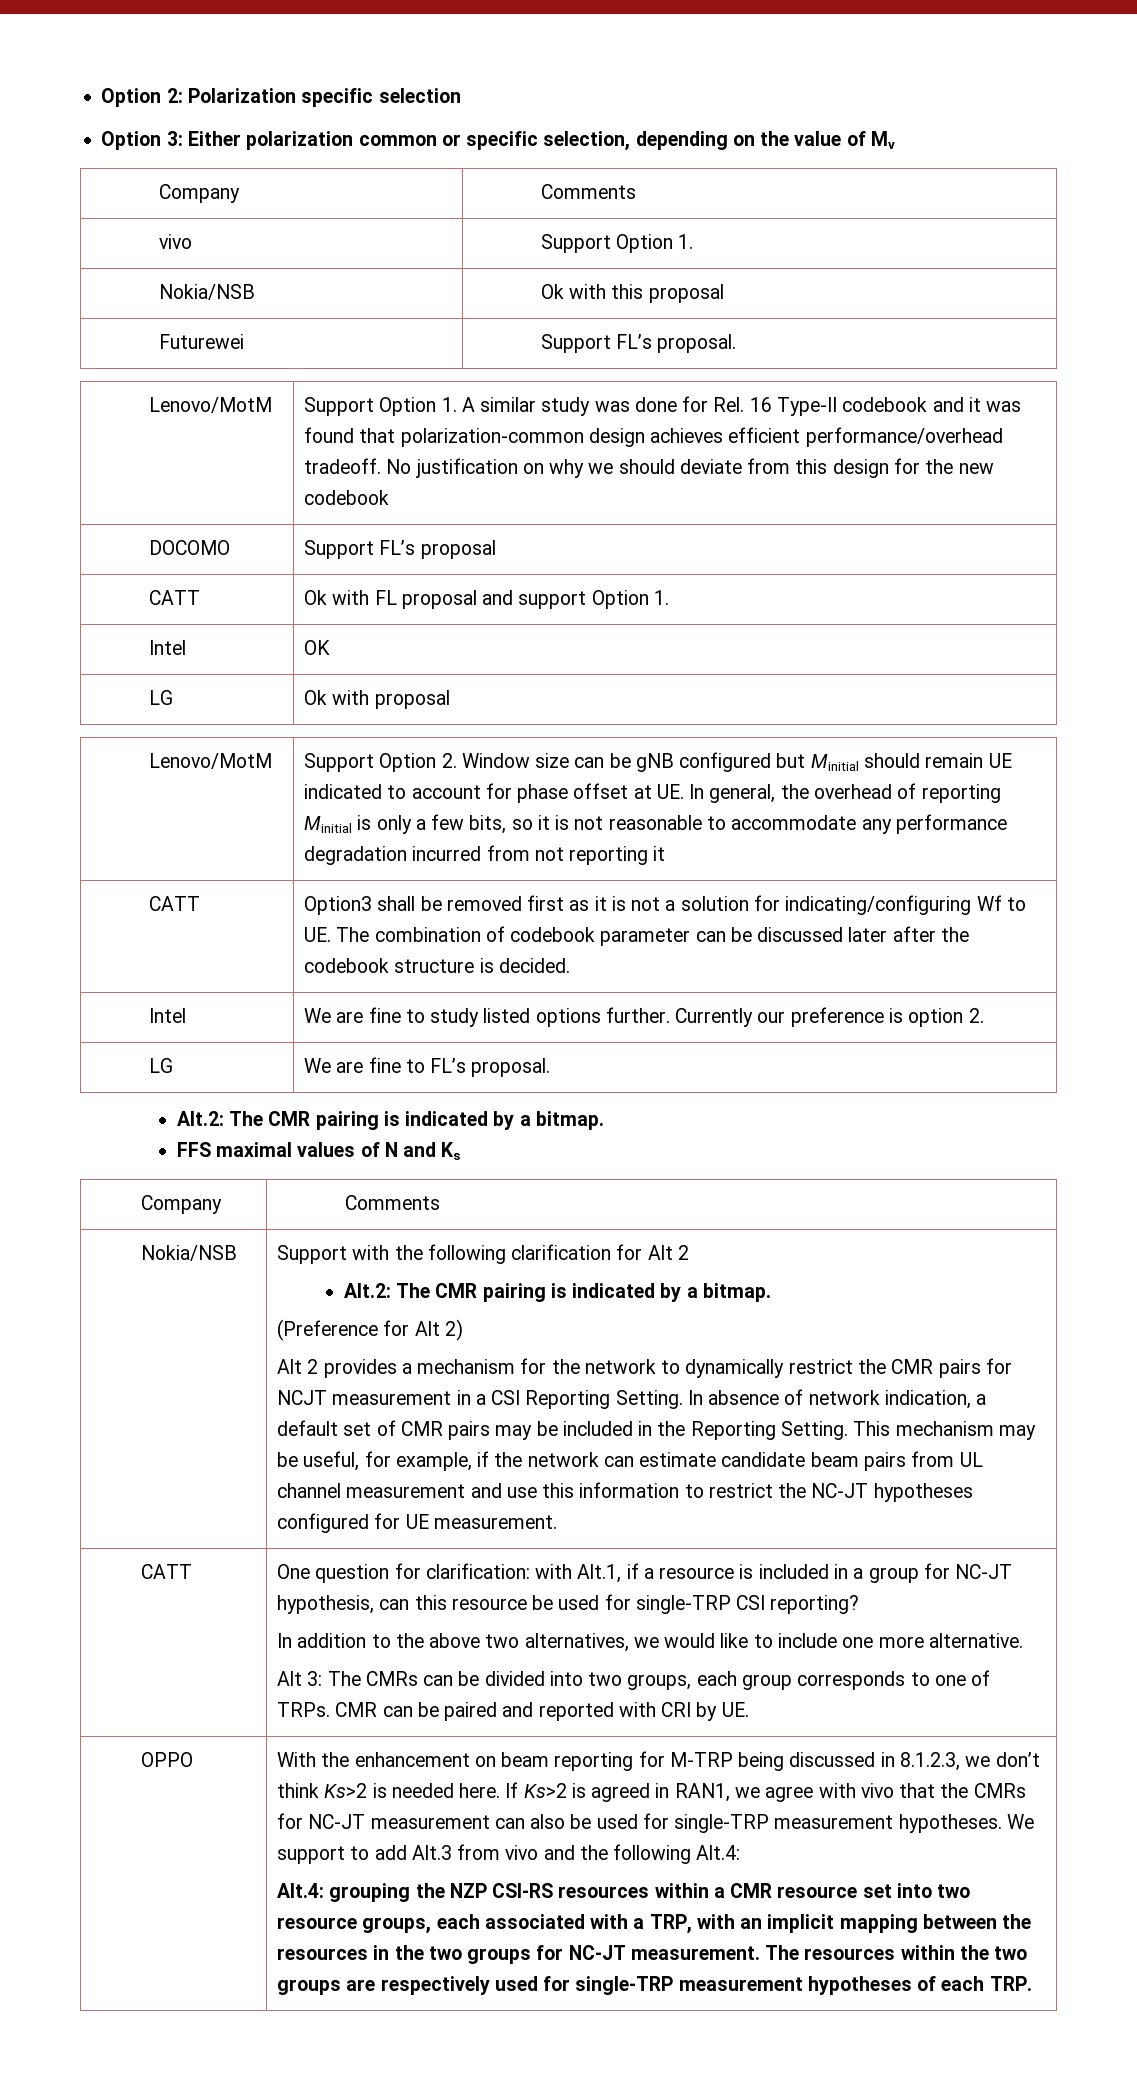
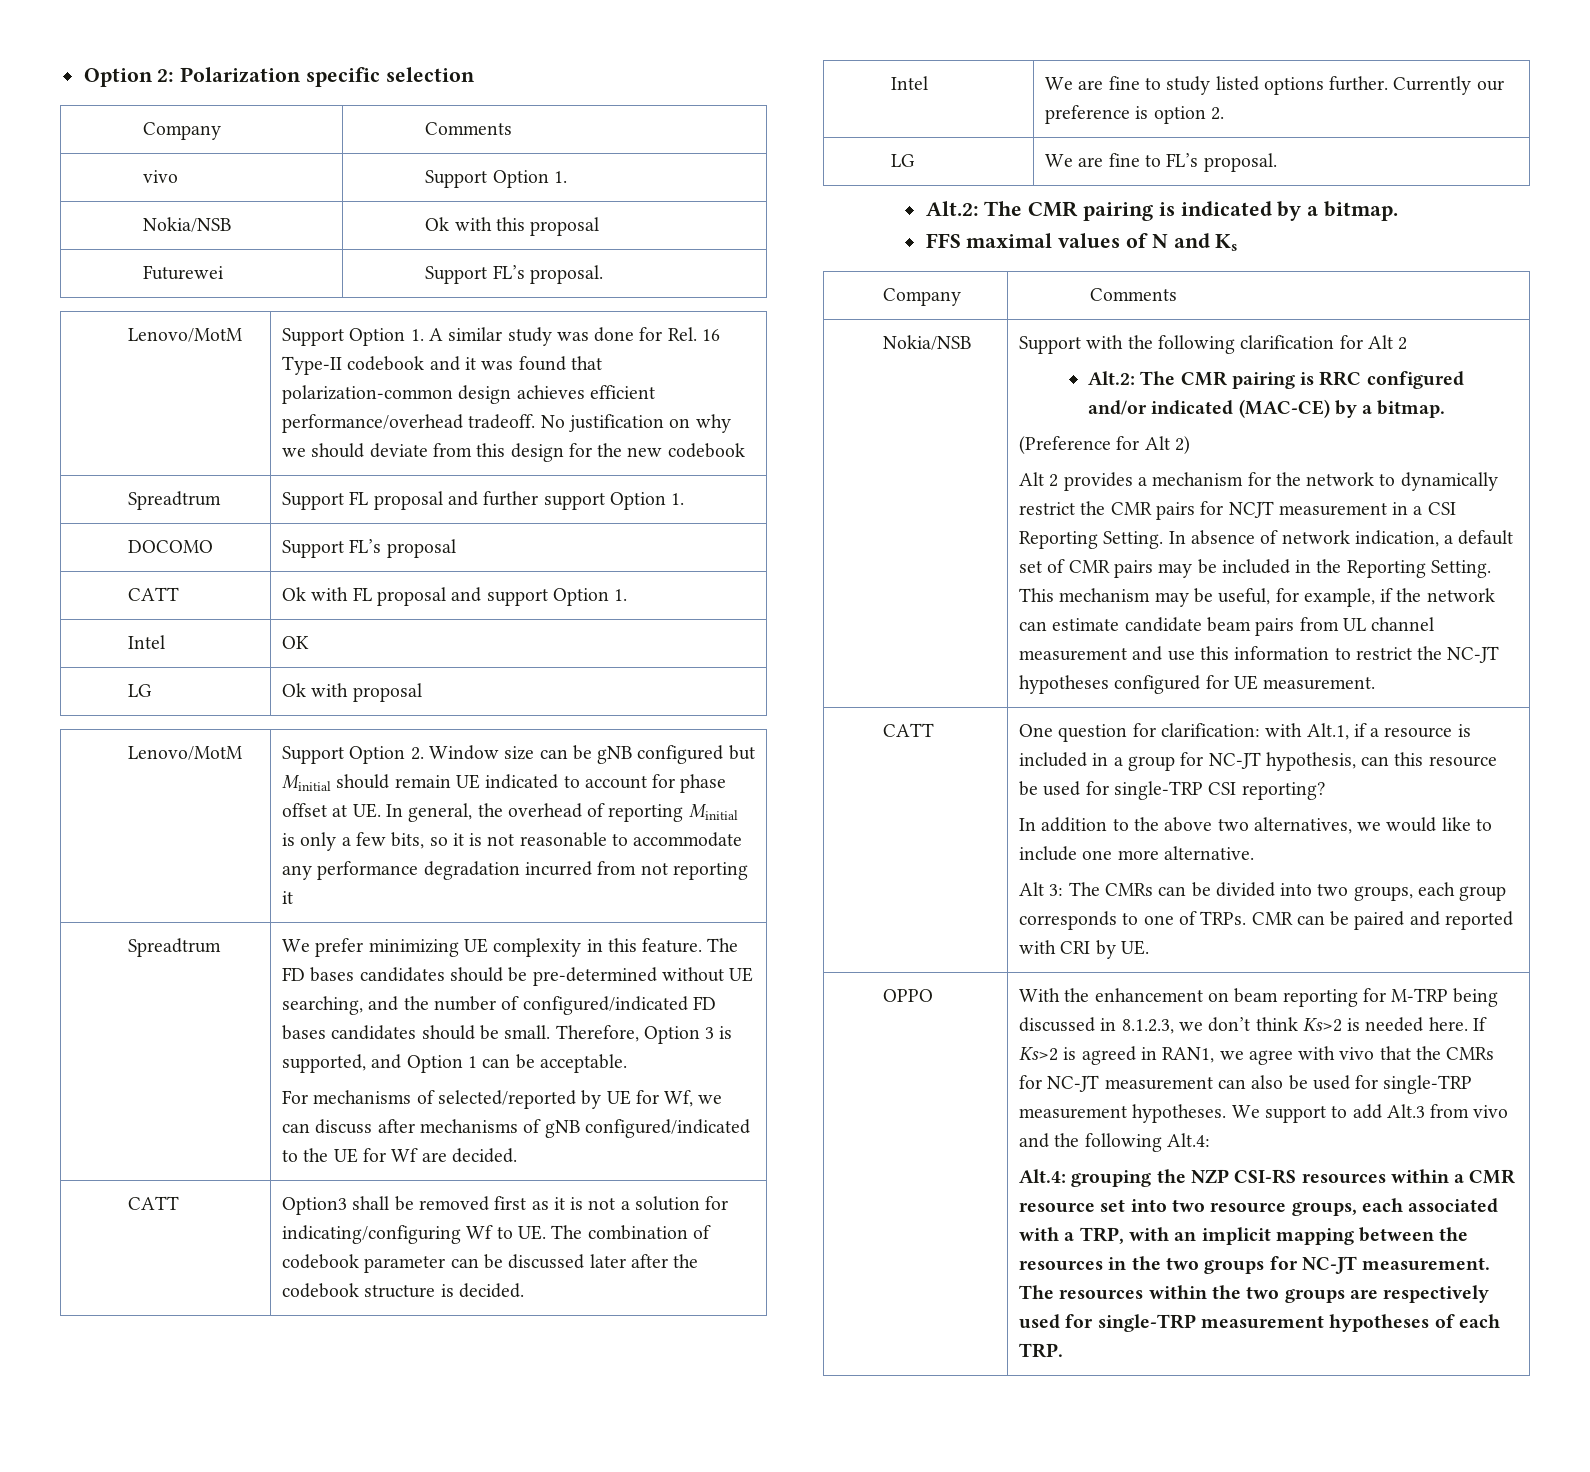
- Option 3: Either polarization common or specific selection, depending on the value of Mv
+ Spreadtrum | Support FL proposal and further support Option 1.
+ Spreadtrum | We prefer minimizing UE complexity in this feature. The FD bases candidates should be pre-determined without UE searching, and the number of configured/indicated FD bases candidates should be small. Therefore, Option 3 is supported, and Option 1 can be acceptable.
+ For mechanisms of selected/reported by UE for Wf, we can discuss after mechanisms of gNB configured/indicated to the UE for Wf are decided.
  Support with the following clarification for Alt 2
- Alt.2: The CMR pairing is indicated by a bitmap.
+ Alt.2: The CMR pairing is RRC configured and/or indicated (MAC-CE) by a bitmap.

